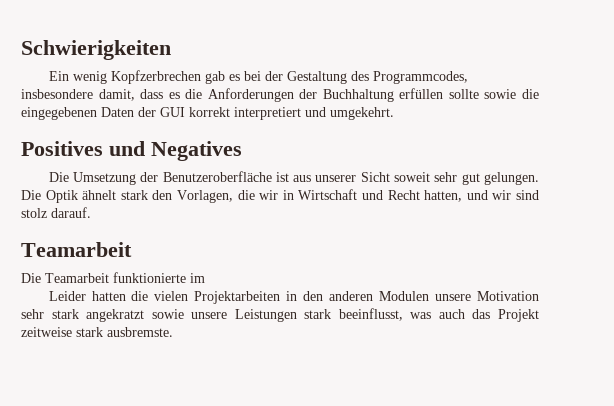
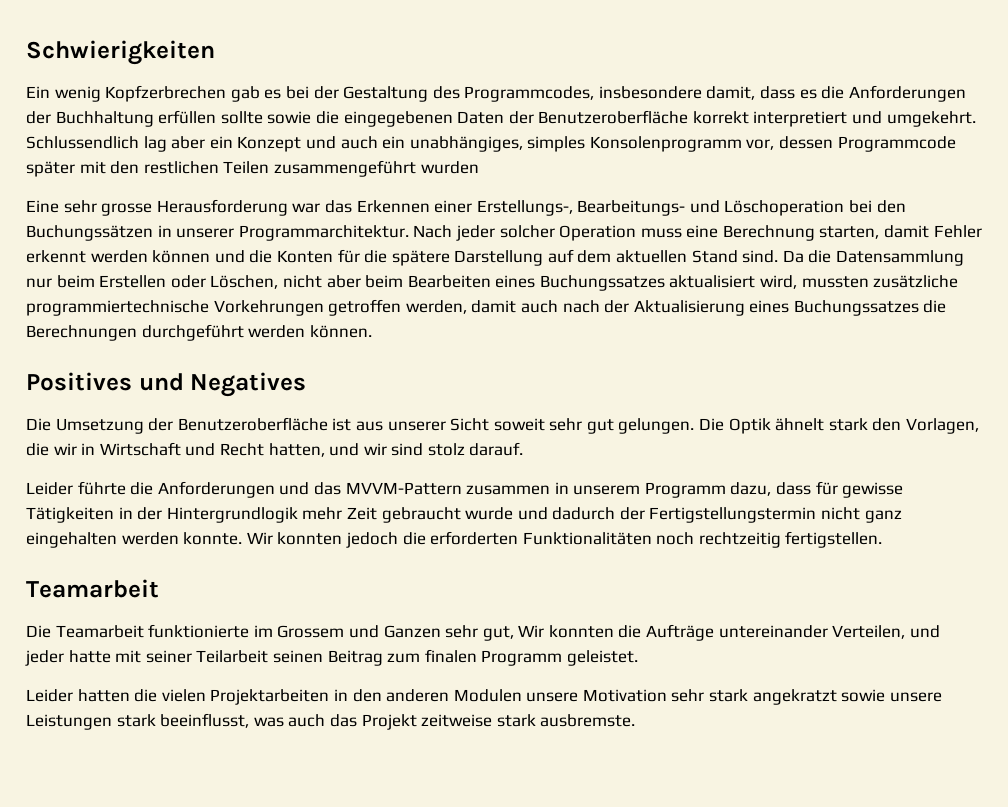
- Ein wenig Kopfzerbrechen gab es bei der Gestaltung des Programmcodes, insbesondere damit, dass es die Anforderungen der Buchhaltung erfüllen sollte sowie die eingegebenen Daten der GUI korrekt interpretiert und umgekehrt.
+ Ein wenig Kopfzerbrechen gab es bei der Gestaltung des Programmcodes, insbesondere damit, dass es die Anforderungen der Buchhaltung erfüllen sollte sowie die eingegebenen Daten der Benutzeroberfläche korrekt interpretiert und umgekehrt. Schlussendlich lag aber ein Konzept und auch ein unabhängiges, simples Konsolenprogramm vor, dessen Programmcode später mit den restlichen Teilen zusammengeführt wurden
+ Eine sehr grosse Herausforderung war das Erkennen einer Erstellungs-, Bearbeitungs- und Löschoperation bei den Buchungssätzen in unserer Programmarchitektur. Nach jeder solcher Operation muss eine Berechnung starten, damit Fehler erkennt werden können und die Konten für die spätere Darstellung auf dem aktuellen Stand sind. Da die Datensammlung nur beim Erstellen oder Löschen, nicht aber beim Bearbeiten eines Buchungssatzes aktualisiert wird, mussten zusätzliche programmiertechnische Vorkehrungen getroffen werden, damit auch nach der Aktualisierung eines Buchungssatzes die Berechnungen durchgeführt werden können.
+ Leider führte die Anforderungen und das MVVM-Pattern zusammen in unserem Programm dazu, dass für gewisse Tätigkeiten in der Hintergrundlogik mehr Zeit gebraucht wurde und dadurch der Fertigstellungstermin nicht ganz eingehalten werden konnte. Wir konnten jedoch die erforderten Funktionalitäten noch rechtzeitig fertigstellen.
- Die Teamarbeit funktionierte im
+ Die Teamarbeit funktionierte im Grossem und Ganzen sehr gut, Wir konnten die Aufträge untereinander Verteilen, und jeder hatte mit seiner Teilarbeit seinen Beitrag zum finalen Programm geleistet.

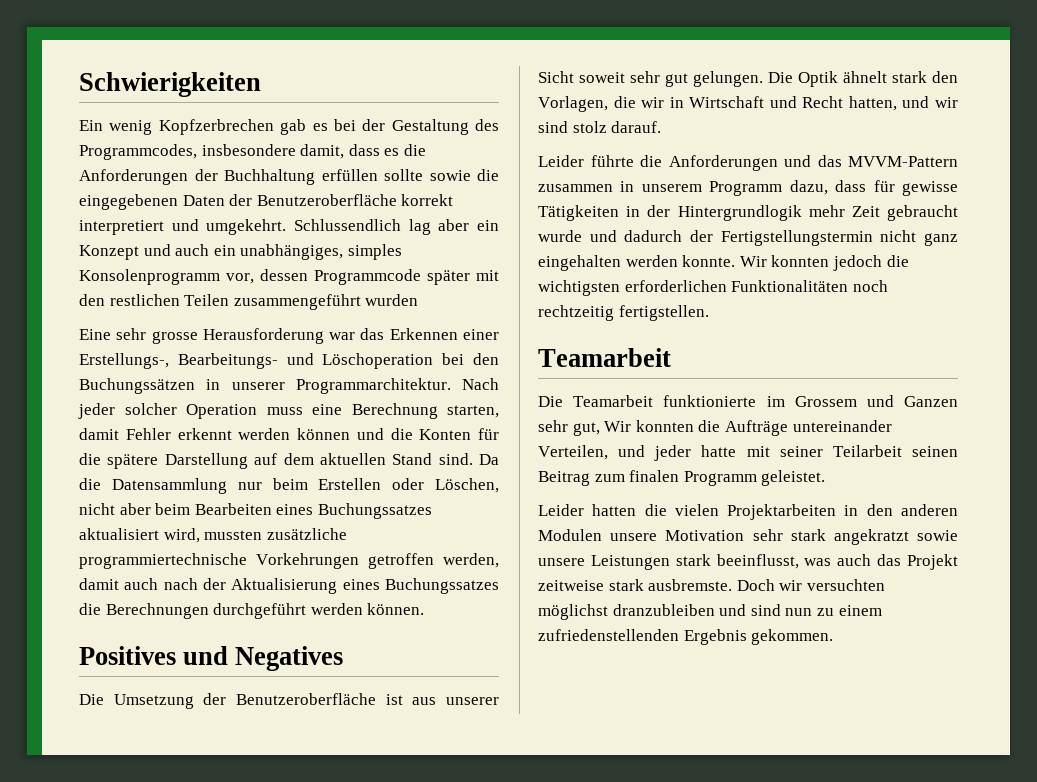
- Wir konnten jedoch die erforderten Funktionalitäten noch rechtzeitig fertigstellen.
+ Wir konnten jedoch die wichtigsten erforderlichen Funktionalitäten noch rechtzeitig fertigstellen.
+ Doch wir versuchten möglichst dranzubleiben und sind nun zu einem zufriedenstellenden Ergebnis gekommen.

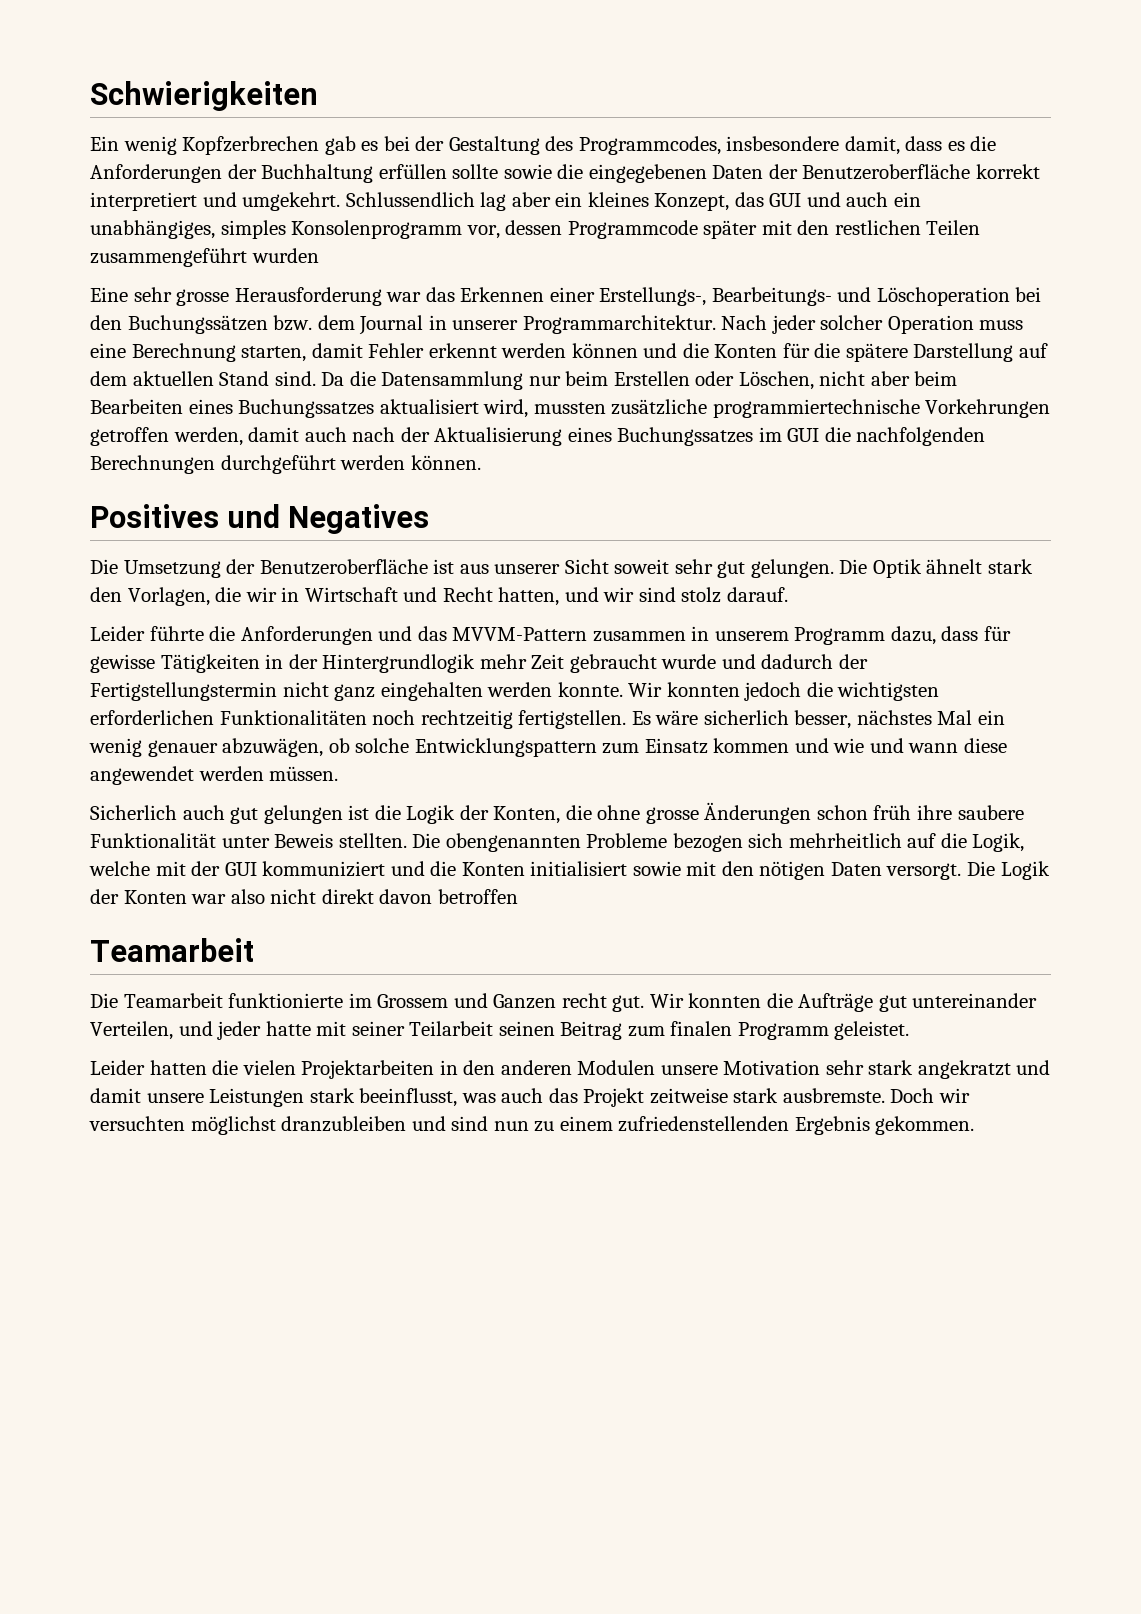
- Schlussendlich lag aber ein Konzept und auch ein unabhängiges, simples Konsolenprogramm vor, dessen Programmcode später mit den restlichen Teilen zusammengeführt wurden
+ Schlussendlich lag aber ein kleines Konzept, das GUI und auch ein unabhängiges, simples Konsolenprogramm vor, dessen Programmcode später mit den restlichen Teilen zusammengeführt wurden
- Eine sehr grosse Herausforderung war das Erkennen einer Erstellungs-, Bearbeitungs- und Löschoperation bei den Buchungssätzen in unserer Programmarchitektur.
+ Eine sehr grosse Herausforderung war das Erkennen einer Erstellungs-, Bearbeitungs- und Löschoperation bei den Buchungssätzen bzw. dem Journal in unserer Programmarchitektur.
- Da die Datensammlung nur beim Erstellen oder Löschen, nicht aber beim Bearbeiten eines Buchungssatzes aktualisiert wird, mussten zusätzliche programmiertechnische Vorkehrungen getroffen werden, damit auch nach der Aktualisierung eines Buchungssatzes die Berechnungen durchgeführt werden können.
+ Da die Datensammlung nur beim Erstellen oder Löschen, nicht aber beim Bearbeiten eines Buchungssatzes aktualisiert wird, mussten zusätzliche programmiertechnische Vorkehrungen getroffen werden, damit auch nach der Aktualisierung eines Buchungssatzes im GUI die nachfolgenden Berechnungen durchgeführt werden können.
+ Es wäre sicherlich besser, nächstes Mal ein wenig genauer abzuwägen, ob solche Entwicklungspattern zum Einsatz kommen und wie und wann diese angewendet werden müssen.
+ Sicherlich auch gut gelungen ist die Logik der Konten, die ohne grosse Änderungen schon früh ihre saubere Funktionalität unter Beweis stellten. Die obengenannten Probleme bezogen sich mehrheitlich auf die Logik, welche mit der GUI kommuniziert und die Konten initialisiert sowie mit den nötigen Daten versorgt. Die Logik der Konten war also nicht direkt davon betroffen
- Die Teamarbeit funktionierte im Grossem und Ganzen sehr gut, Wir konnten die Aufträge untereinander Verteilen, und jeder hatte mit seiner Teilarbeit seinen Beitrag zum finalen Programm geleistet.
+ Die Teamarbeit funktionierte im Grossem und Ganzen recht gut. Wir konnten die Aufträge gut untereinander Verteilen, und jeder hatte mit seiner Teilarbeit seinen Beitrag zum finalen Programm geleistet.
- Leider hatten die vielen Projektarbeiten in den anderen Modulen unsere Motivation sehr stark angekratzt sowie unsere Leistungen stark beeinflusst, was auch das Projekt zeitweise stark ausbremste.
+ Leider hatten die vielen Projektarbeiten in den anderen Modulen unsere Motivation sehr stark angekratzt und damit unsere Leistungen stark beeinflusst, was auch das Projekt zeitweise stark ausbremste.

